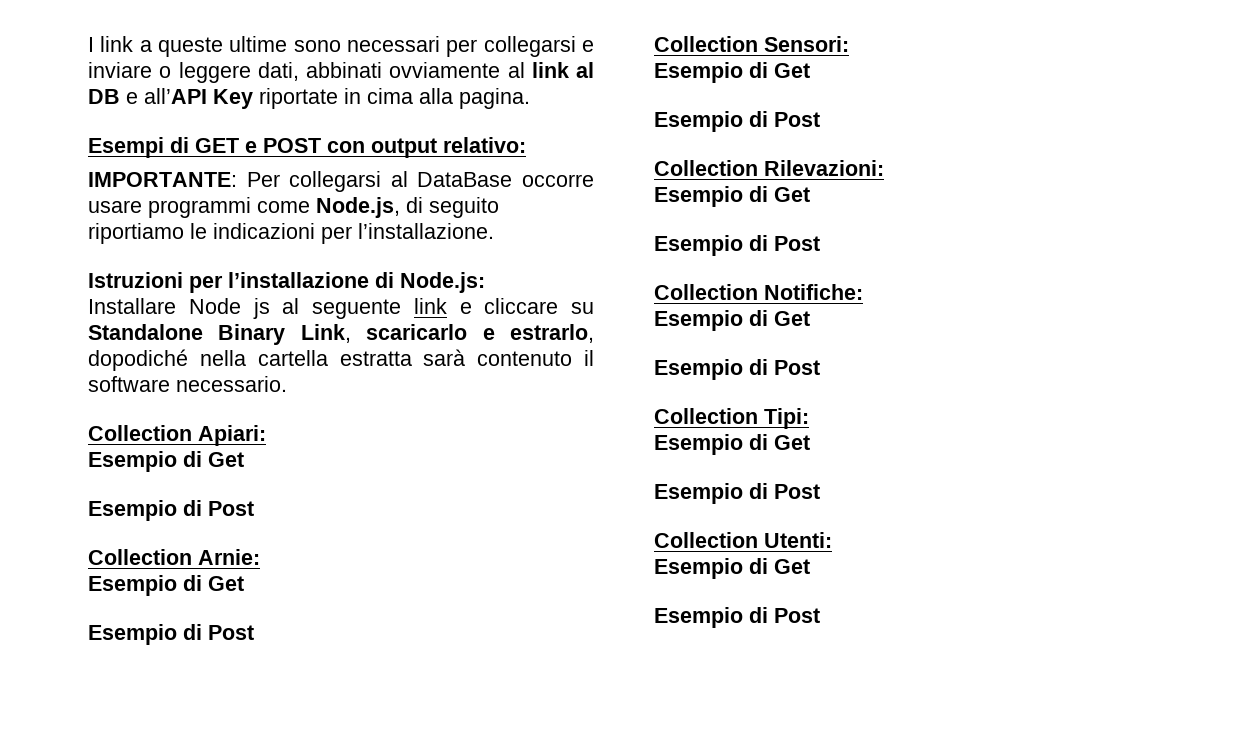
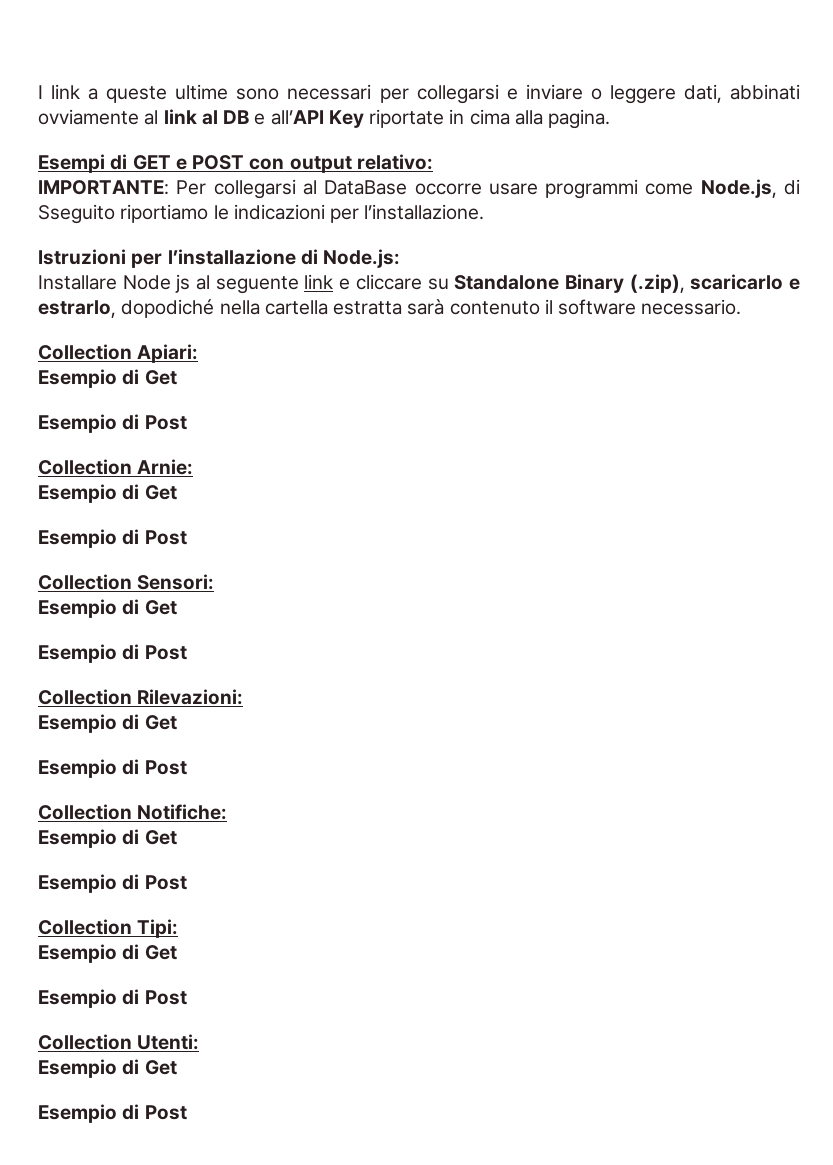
- IMPORTANTE: Per collegarsi al DataBase occorre usare programmi come Node.js, di seguito riportiamo le indicazioni per l’installazione.
+ IMPORTANTE: Per collegarsi al DataBase occorre usare programmi come Node.js, di Sseguito riportiamo le indicazioni per l’installazione.
- Installare Node js al seguente link e cliccare su Standalone Binary Link, scaricarlo e estrarlo, dopodiché nella cartella estratta sarà contenuto il software necessario.
+ Installare Node js al seguente link e cliccare su Standalone Binary (.zip), scaricarlo e estrarlo, dopodiché nella cartella estratta sarà contenuto il software necessario.

